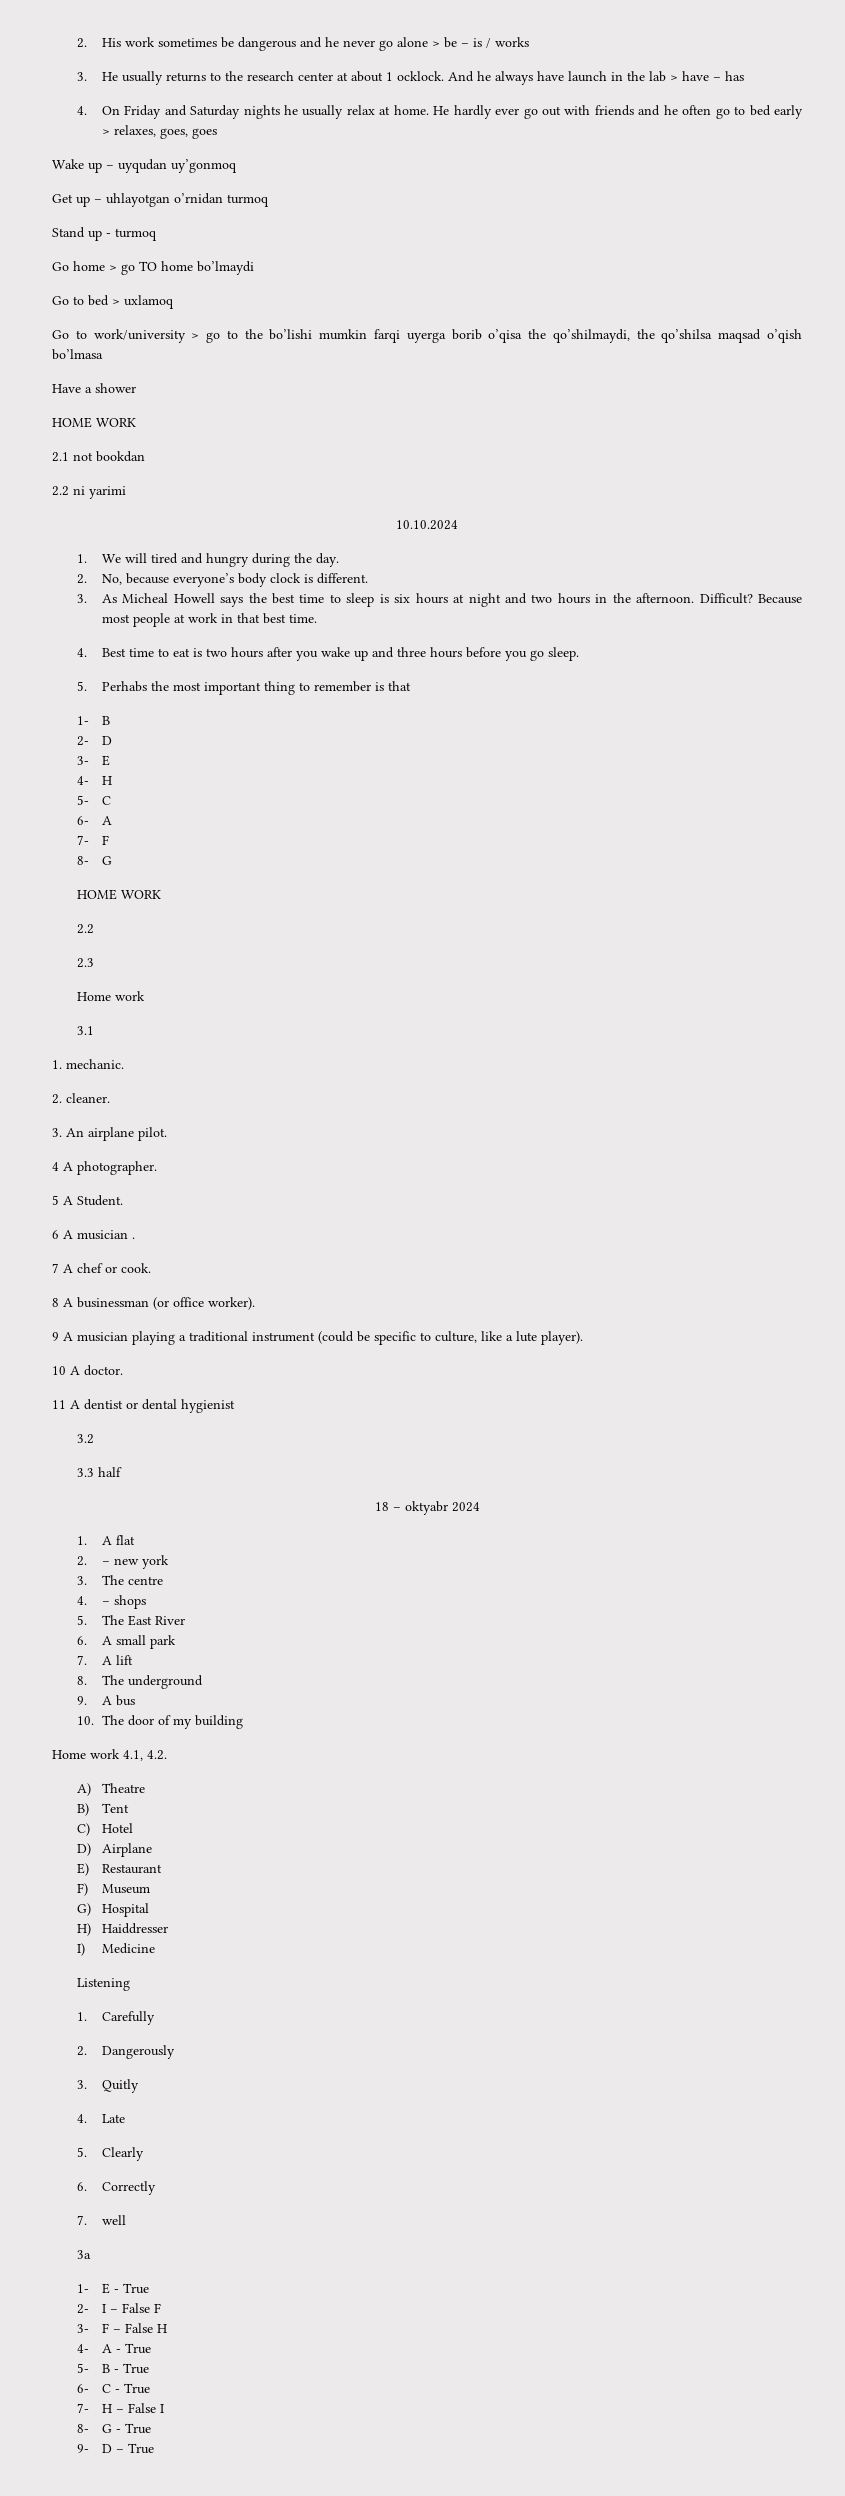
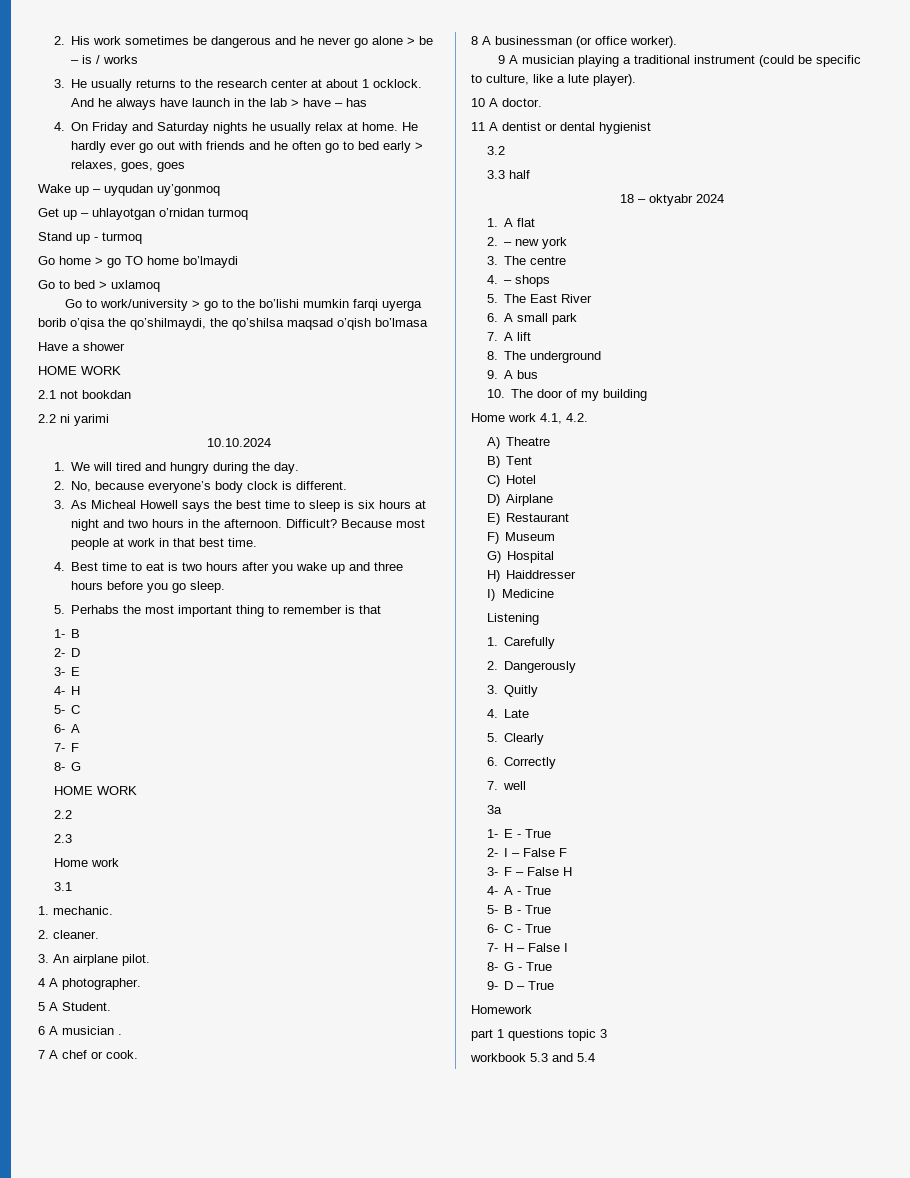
+ Homework
+ part 1 questions topic 3
+ workbook 5.3 and 5.4

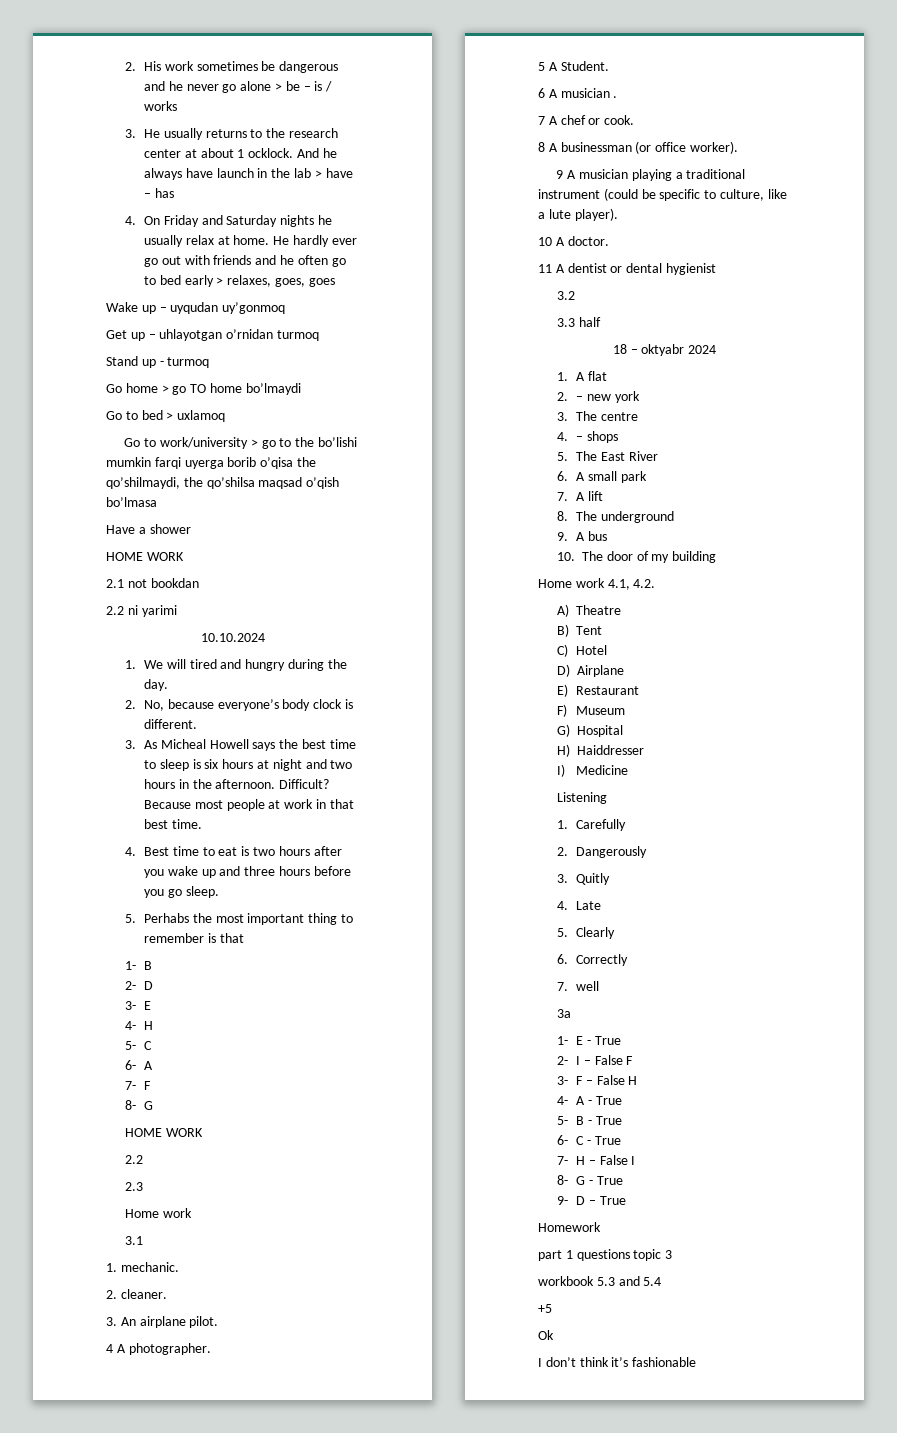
+ +5
+ Ok
+ I don’t think it’s fashionable

